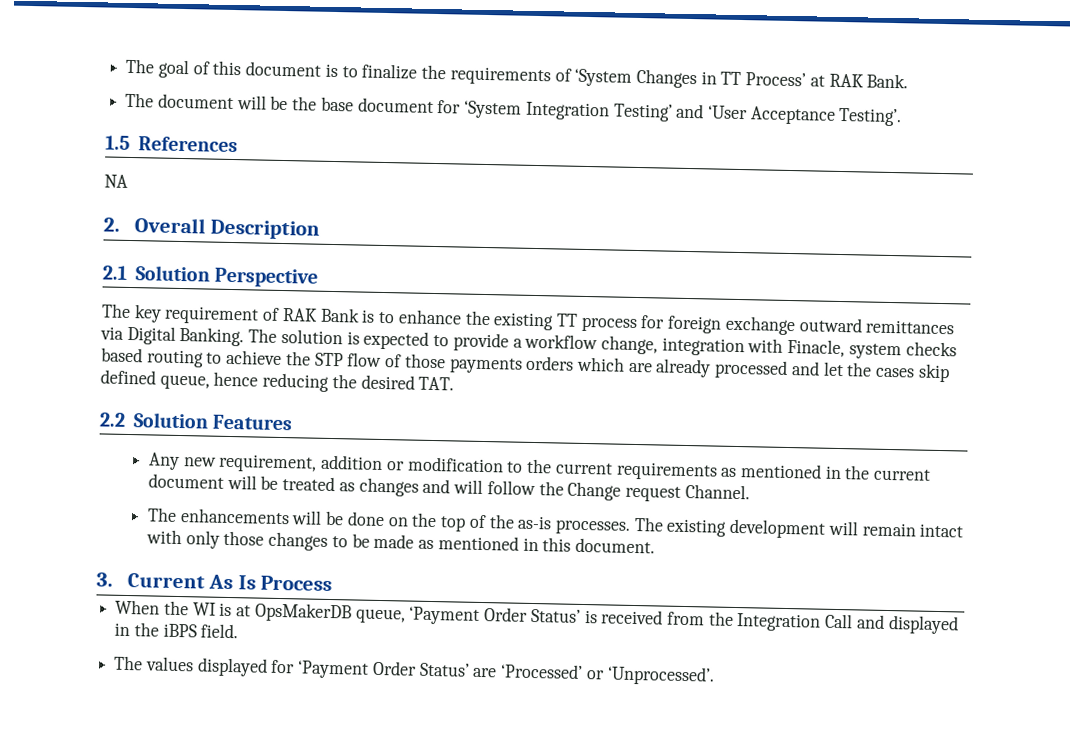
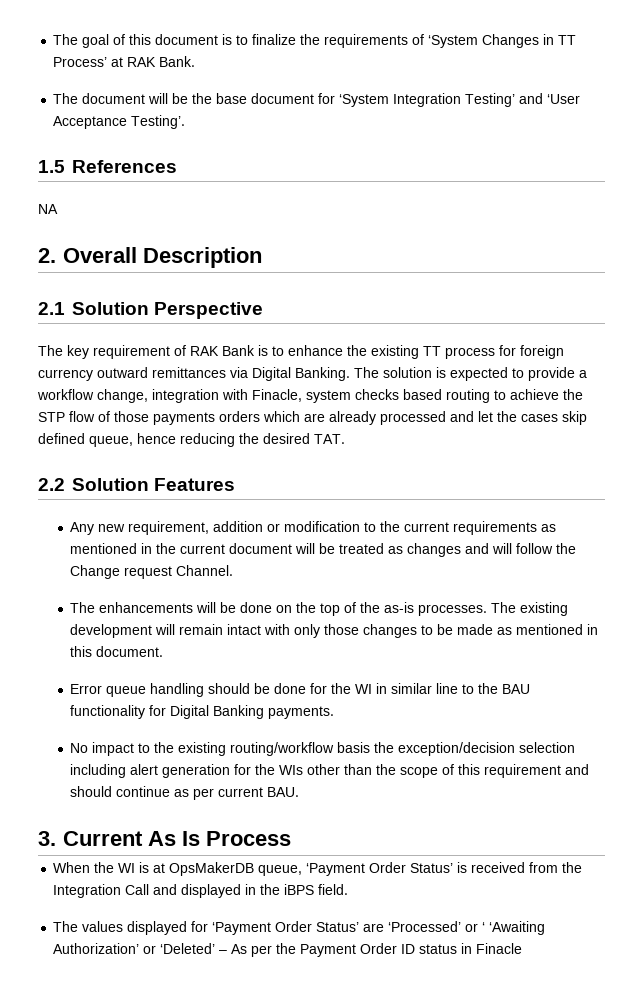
- The key requirement of RAK Bank is to enhance the existing TT process for foreign exchange outward remittances via Digital Banking.
+ The key requirement of RAK Bank is to enhance the existing TT process for foreign currency outward remittances via Digital Banking.
+ Error queue handling should be done for the WI in similar line to the BAU functionality for Digital Banking payments.
+ No impact to the existing routing/workflow basis the exception/decision selection including alert generation for the WIs other than the scope of this requirement and should continue as per current BAU.
- The values displayed for ‘Payment Order Status’ are ‘Processed’ or ‘Unprocessed’.
+ The values displayed for ‘Payment Order Status’ are ‘Processed’ or ‘ ‘Awaiting Authorization’ or ‘Deleted’ – As per the Payment Order ID status in Finacle

